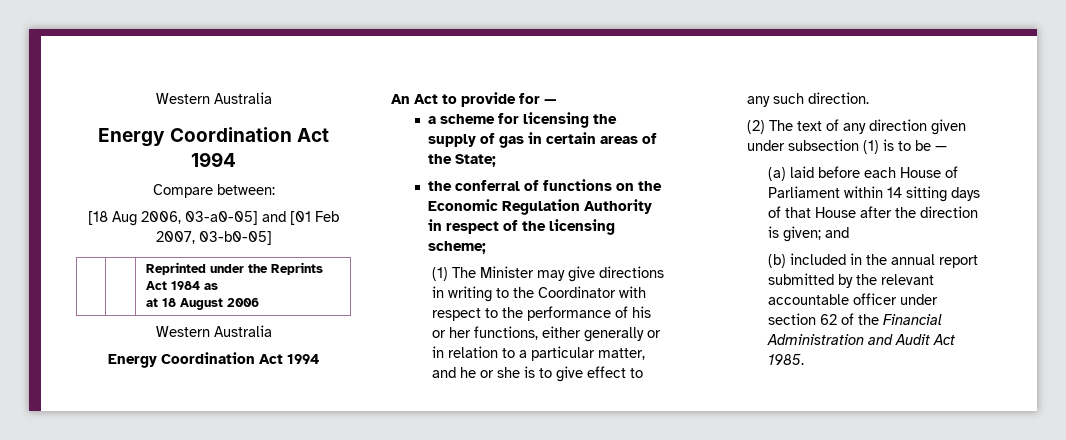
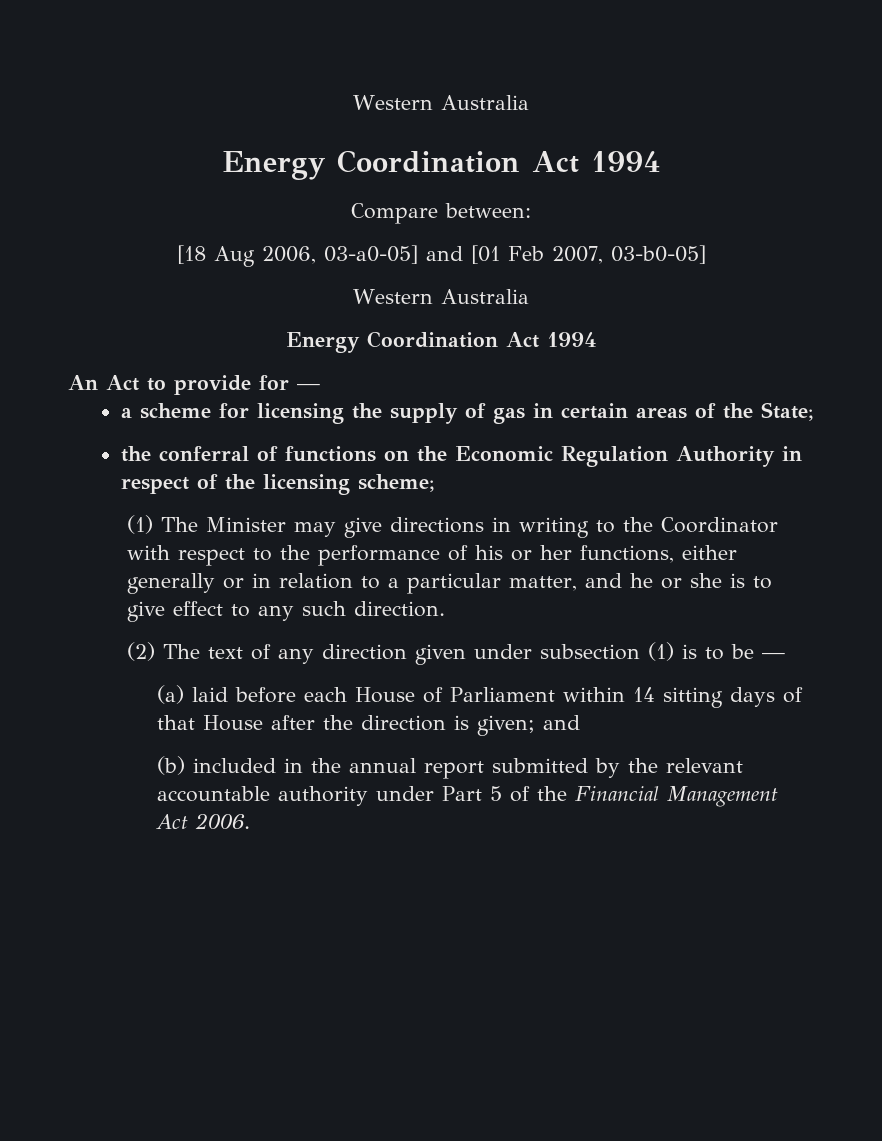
- | | Reprinted under the Reprints Act 1984 as
- at 18 August 2006
- (b) included in the annual report submitted by the relevant accountable officer under section 62 of the Financial Administration and Audit Act 1985.
+ (b) included in the annual report submitted by the relevant accountable authority under Part 5 of the Financial Management Act 2006.

